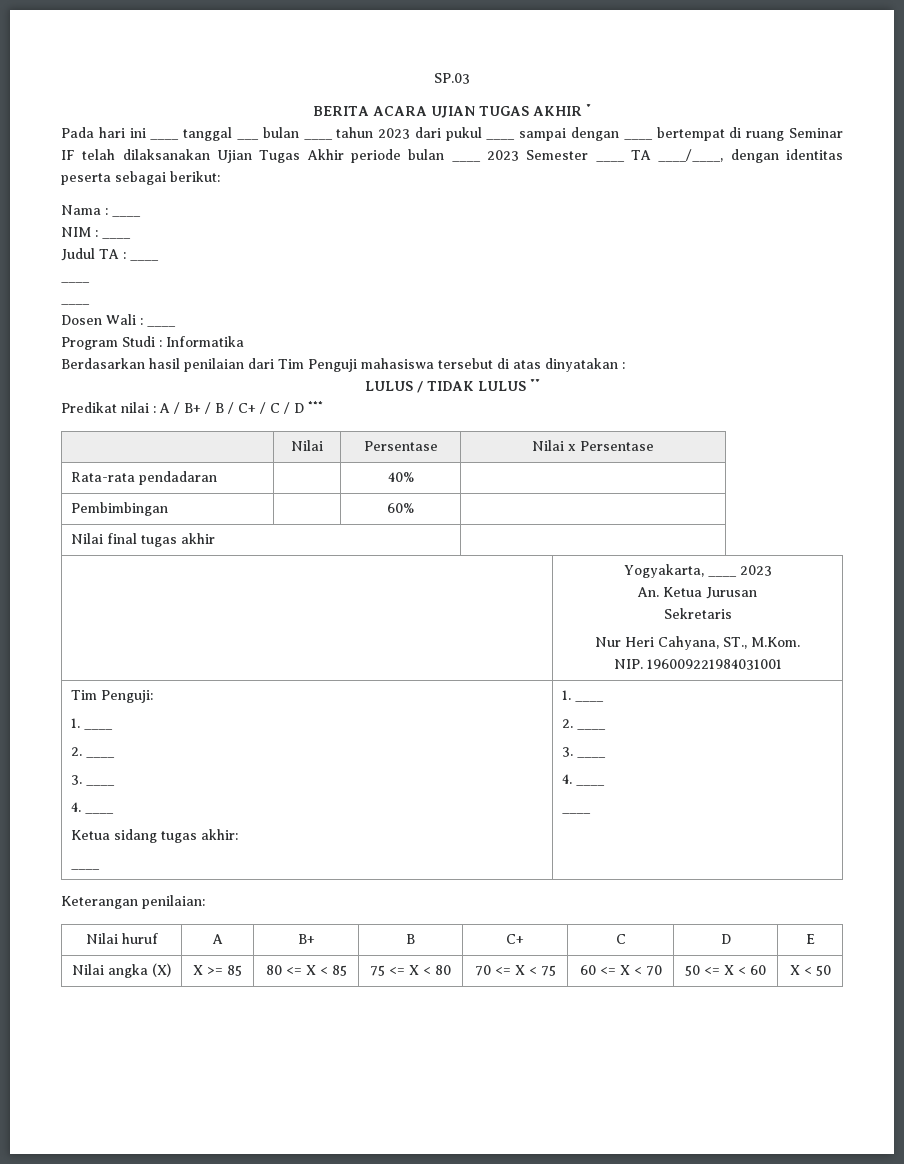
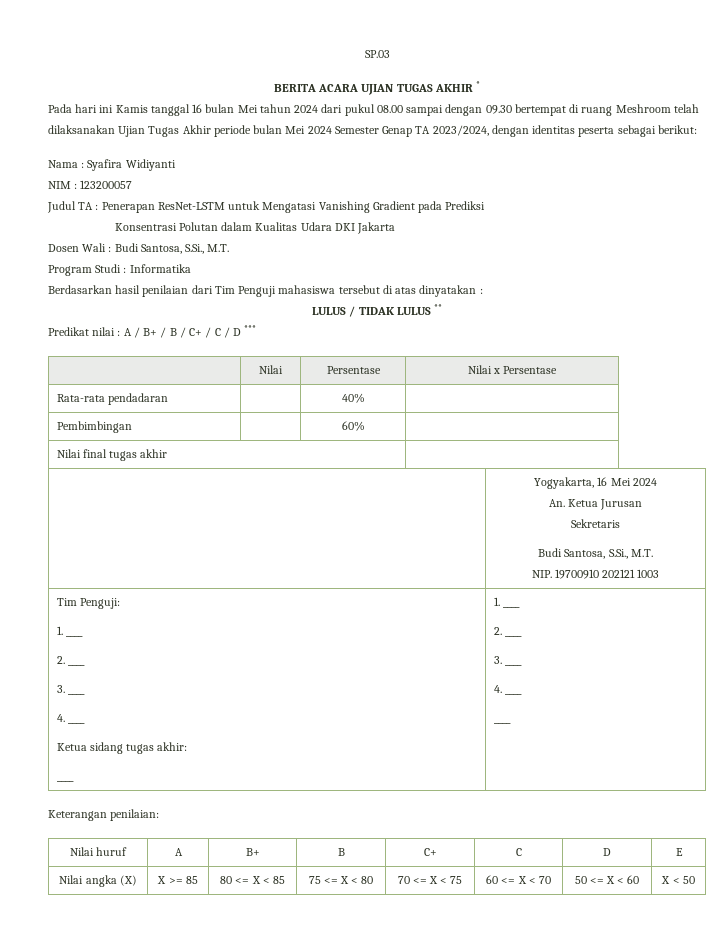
- Pada hari ini ____ tanggal ___ bulan ____ tahun 2023 dari pukul ____ sampai dengan ____ bertempat di ruang Seminar IF telah dilaksanakan Ujian Tugas Akhir periode bulan ____ 2023 Semester ____ TA ____/____, dengan identitas peserta sebagai berikut:
+ Pada hari ini Kamis tanggal 16 bulan Mei tahun 2024 dari pukul 08.00 sampai dengan 09.30 bertempat di ruang Meshroom telah dilaksanakan Ujian Tugas Akhir periode bulan Mei 2024 Semester Genap TA 2023/2024, dengan identitas peserta sebagai berikut:
- Nama : ____
+ Nama : Syafira Widiyanti
- NIM : ____
+ NIM : 123200057
- Judul TA : ____
- ____
- ____
+ Judul TA : Penerapan ResNet-LSTM untuk Mengatasi Vanishing Gradient pada Prediksi
+ Konsentrasi Polutan dalam Kualitas Udara DKI Jakarta
- Dosen Wali : ____
+ Dosen Wali : Budi Santosa, S.Si., M.T.
- | Yogyakarta, ____ 2023
+ | Yogyakarta, 16 Mei 2024
  An. Ketua Jurusan
  Sekretaris
- Nur Heri Cahyana, ST., M.Kom.
- NIP. 196009221984031001
+ Budi Santosa, S.Si., M.T.
+ NIP. 19700910 202121 1003

